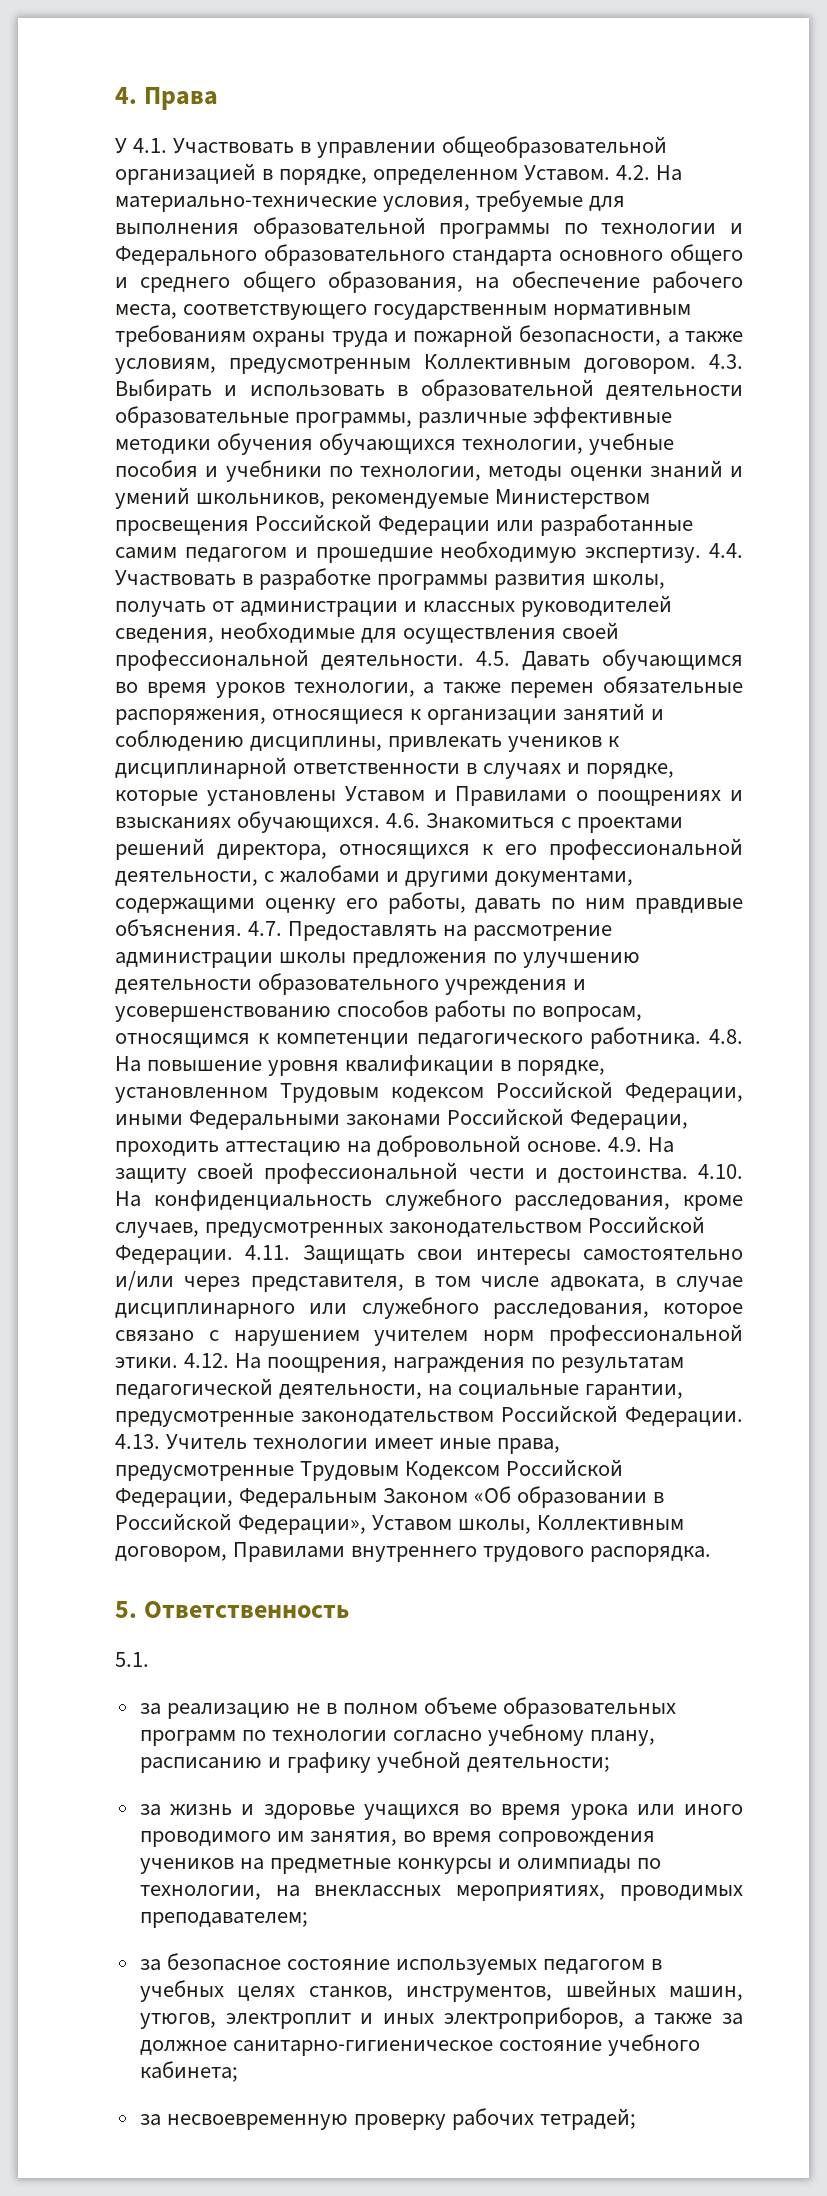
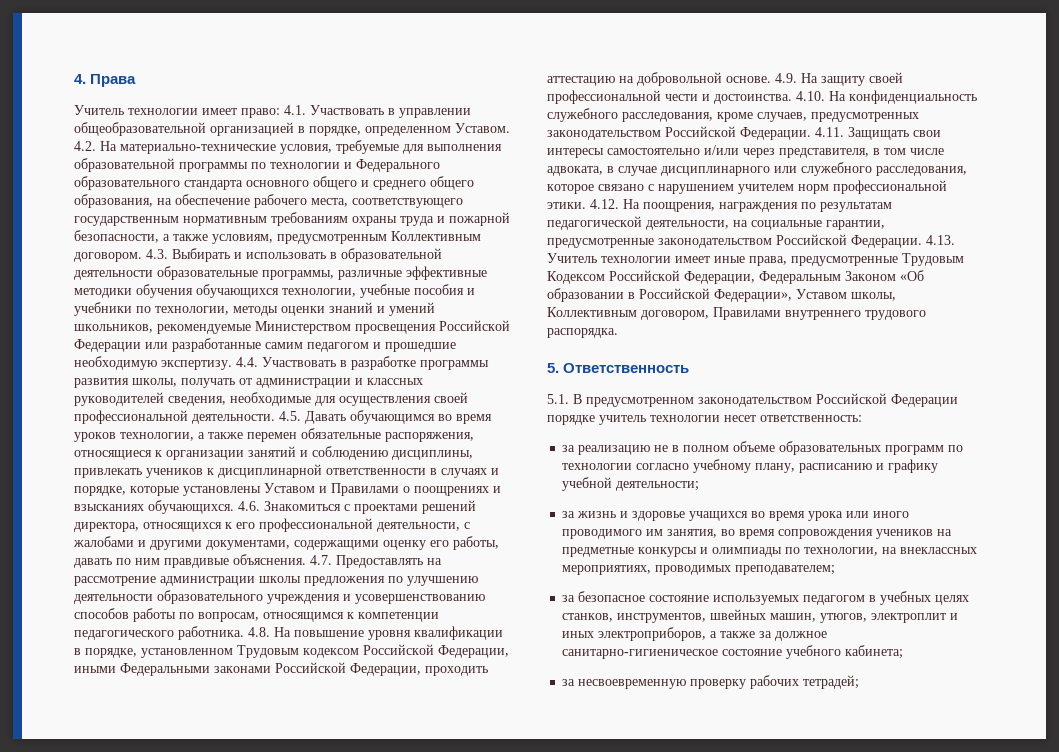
- У 4.1. Участвовать в управлении общеобразовательной организацией в порядке, определенном Уставом.
+ Учитель технологии имеет право: 4.1. Участвовать в управлении общеобразовательной организацией в порядке, определенном Уставом.
- 5.1.
+ 5.1. В предусмотренном законодательством Российской Федерации порядке учитель технологии несет ответственность:

